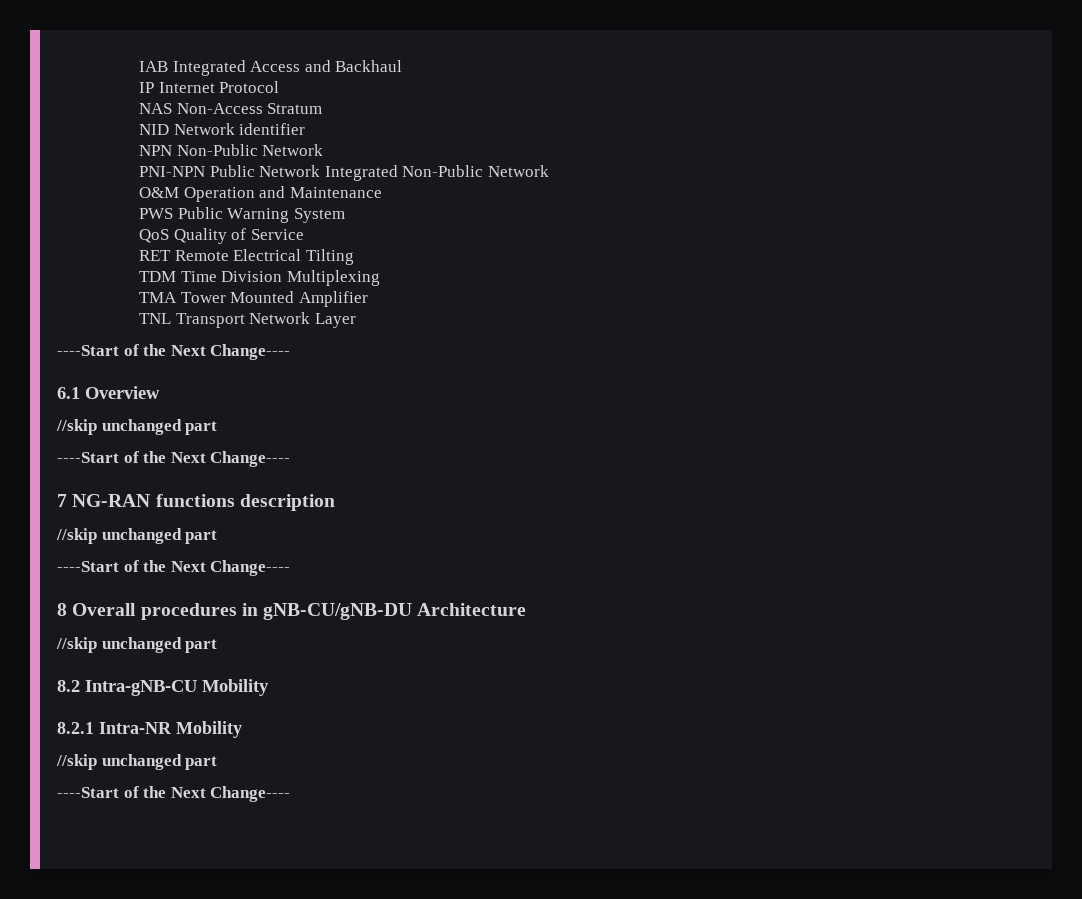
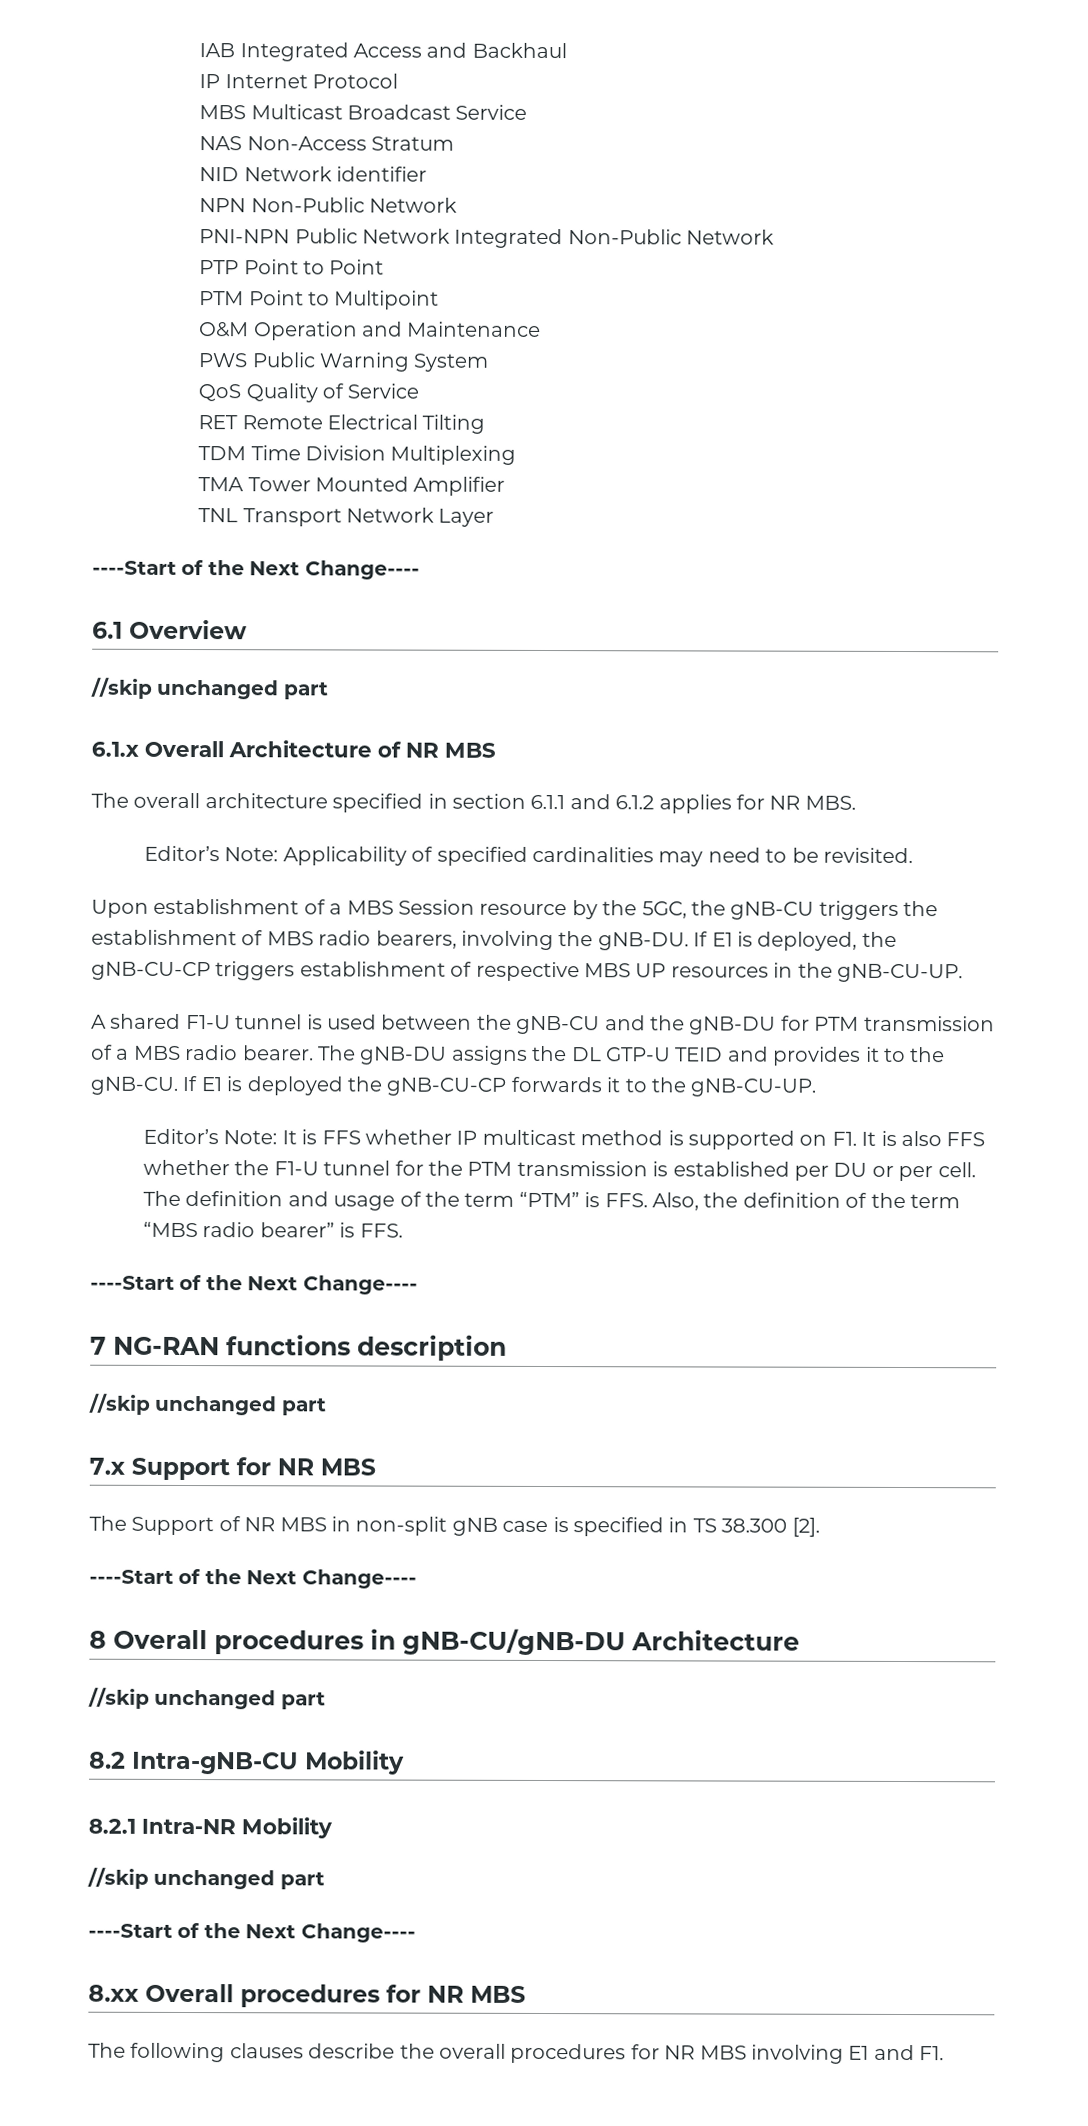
+ MBS Multicast Broadcast Service
+ PTP Point to Point
+ PTM Point to Multipoint
+ 6.1.x Overall Architecture of NR MBS
+ The overall architecture specified in section 6.1.1 and 6.1.2 applies for NR MBS.
+ Editor’s Note: Applicability of specified cardinalities may need to be revisited.
+ Upon establishment of a MBS Session resource by the 5GC, the gNB-CU triggers the establishment of MBS radio bearers, involving the gNB-DU. If E1 is deployed, the gNB-CU-CP triggers establishment of respective MBS UP resources in the gNB-CU-UP.
+ A shared F1-U tunnel is used between the gNB-CU and the gNB-DU for PTM transmission of a MBS radio bearer. The gNB-DU assigns the DL GTP-U TEID and provides it to the gNB-CU. If E1 is deployed the gNB-CU-CP forwards it to the gNB-CU-UP.
+ Editor’s Note: It is FFS whether IP multicast method is supported on F1. It is also FFS whether the F1-U tunnel for the PTM transmission is established per DU or per cell. The definition and usage of the term “PTM” is FFS. Also, the definition of the term “MBS radio bearer” is FFS.
+ 7.x Support for NR MBS
+ The Support of NR MBS in non-split gNB case is specified in TS 38.300 [2].
+ 8.xx Overall procedures for NR MBS
+ The following clauses describe the overall procedures for NR MBS involving E1 and F1.

